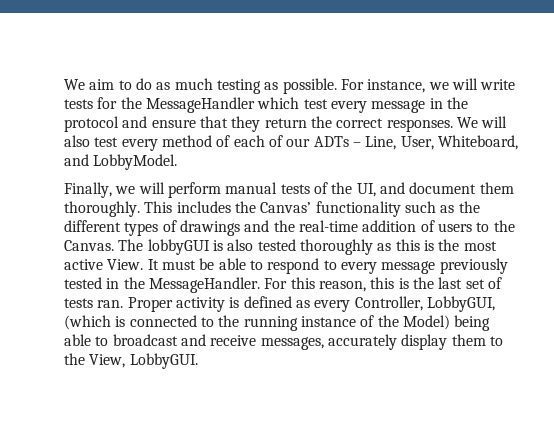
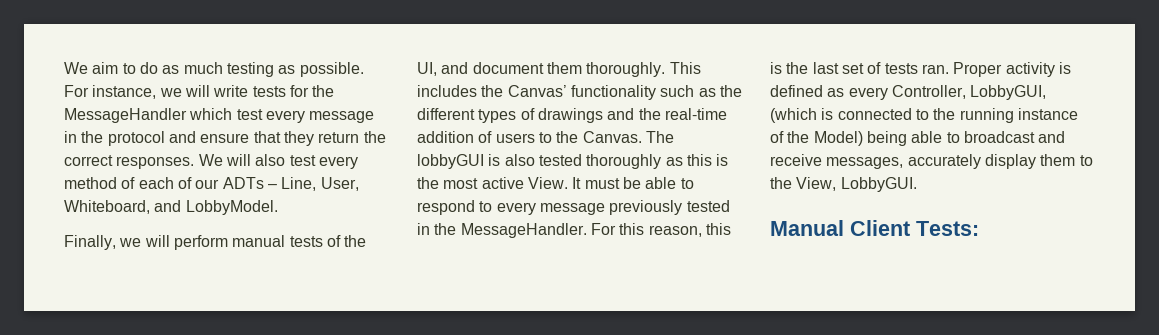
+ Manual Client Tests:

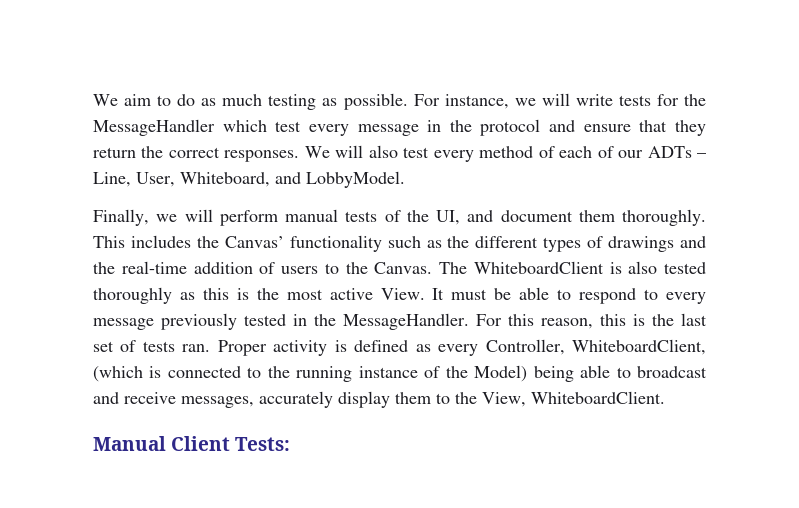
- The lobbyGUI is also tested thoroughly as this is the most active View.
+ The WhiteboardClient is also tested thoroughly as this is the most active View.
- Proper activity is defined as every Controller, LobbyGUI, (which is connected to the running instance of the Model) being able to broadcast and receive messages, accurately display them to the View, LobbyGUI.
+ Proper activity is defined as every Controller, WhiteboardClient, (which is connected to the running instance of the Model) being able to broadcast and receive messages, accurately display them to the View, WhiteboardClient.

